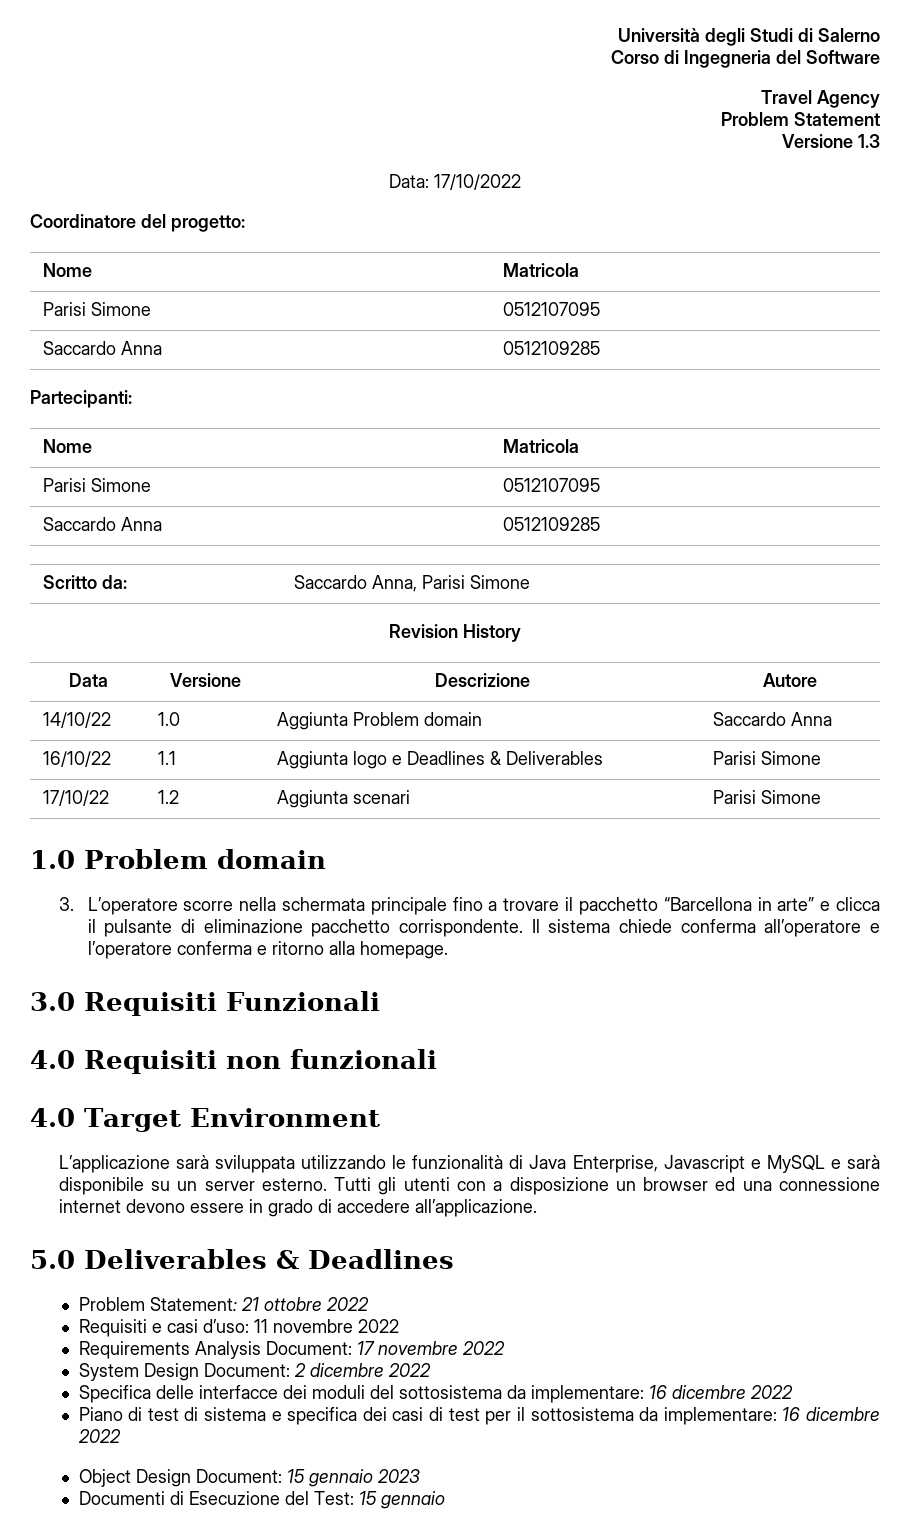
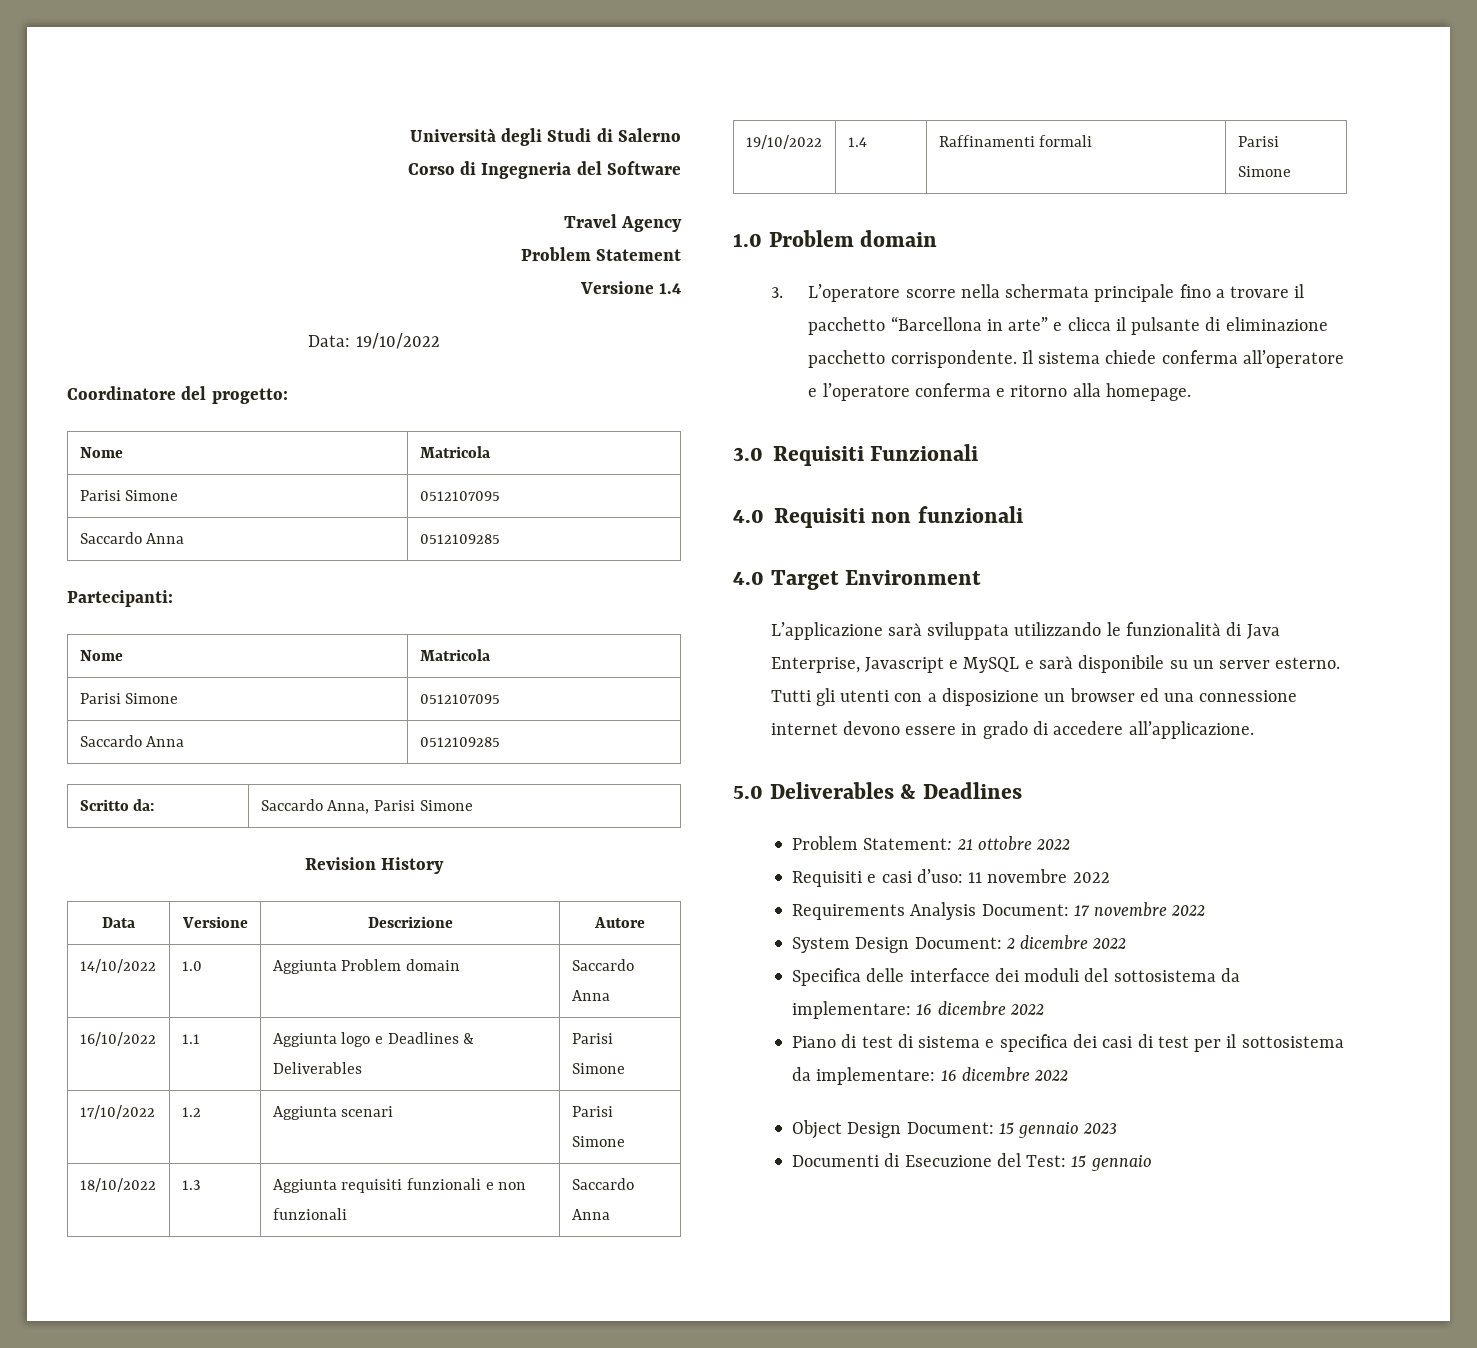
- Versione 1.3
+ Versione 1.4
- Data: 17/10/2022
+ Data: 19/10/2022
- 14/10/22 | 1.0 | Aggiunta Problem domain | Saccardo Anna
+ 14/10/2022 | 1.0 | Aggiunta Problem domain | Saccardo Anna
- 16/10/22 | 1.1 | Aggiunta logo e Deadlines & Deliverables | Parisi Simone
+ 16/10/2022 | 1.1 | Aggiunta logo e Deadlines & Deliverables | Parisi Simone
- 17/10/22 | 1.2 | Aggiunta scenari | Parisi Simone
+ 17/10/2022 | 1.2 | Aggiunta scenari | Parisi Simone
+ 18/10/2022 | 1.3 | Aggiunta requisiti funzionali e non funzionali | Saccardo Anna
+ 19/10/2022 | 1.4 | Raffinamenti formali | Parisi Simone

